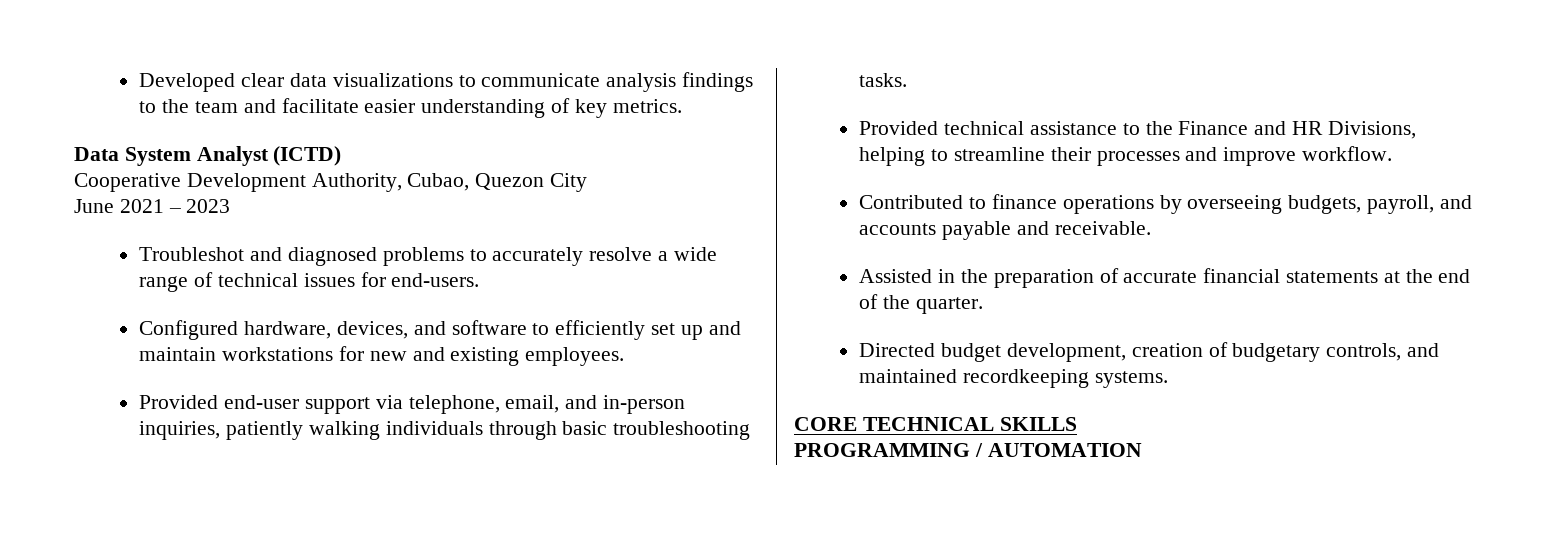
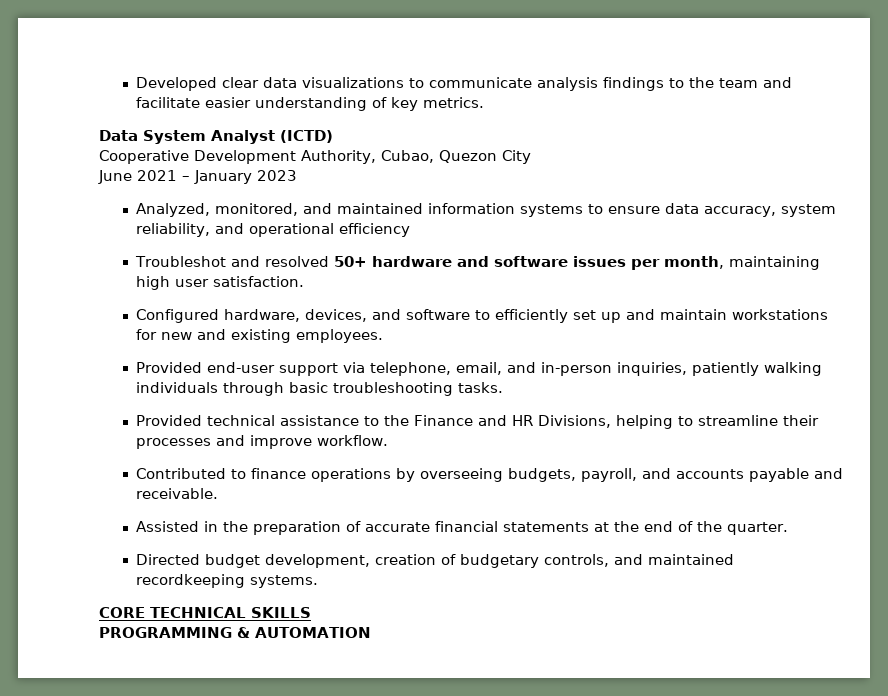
- June 2021 – 2023
+ June 2021 – January 2023
- Troubleshot and diagnosed problems to accurately resolve a wide range of technical issues for end-users.
+ Analyzed, monitored, and maintained information systems to ensure data accuracy, system reliability, and operational efficiency
+ Troubleshot and resolved 50+ hardware and software issues per month, maintaining high user satisfaction.
- PROGRAMMING / AUTOMATION
+ PROGRAMMING & AUTOMATION

